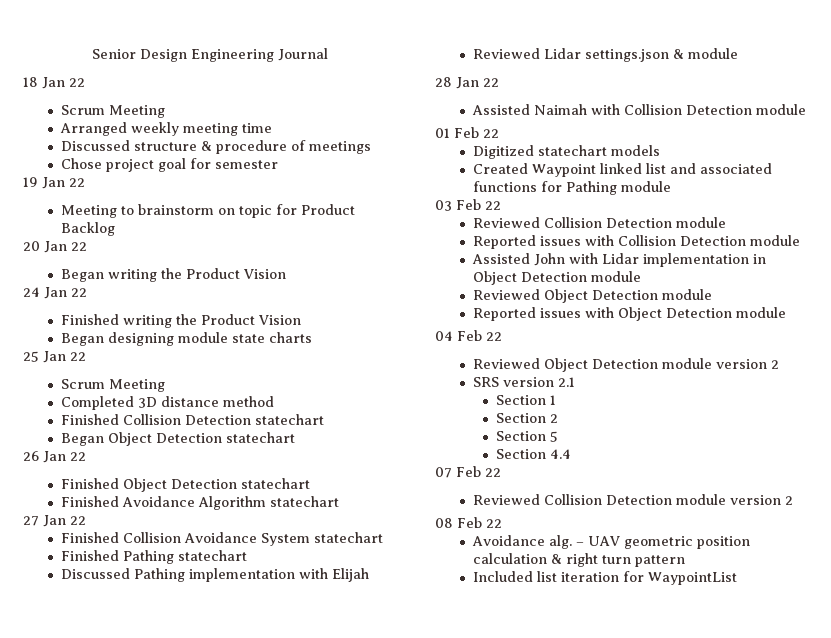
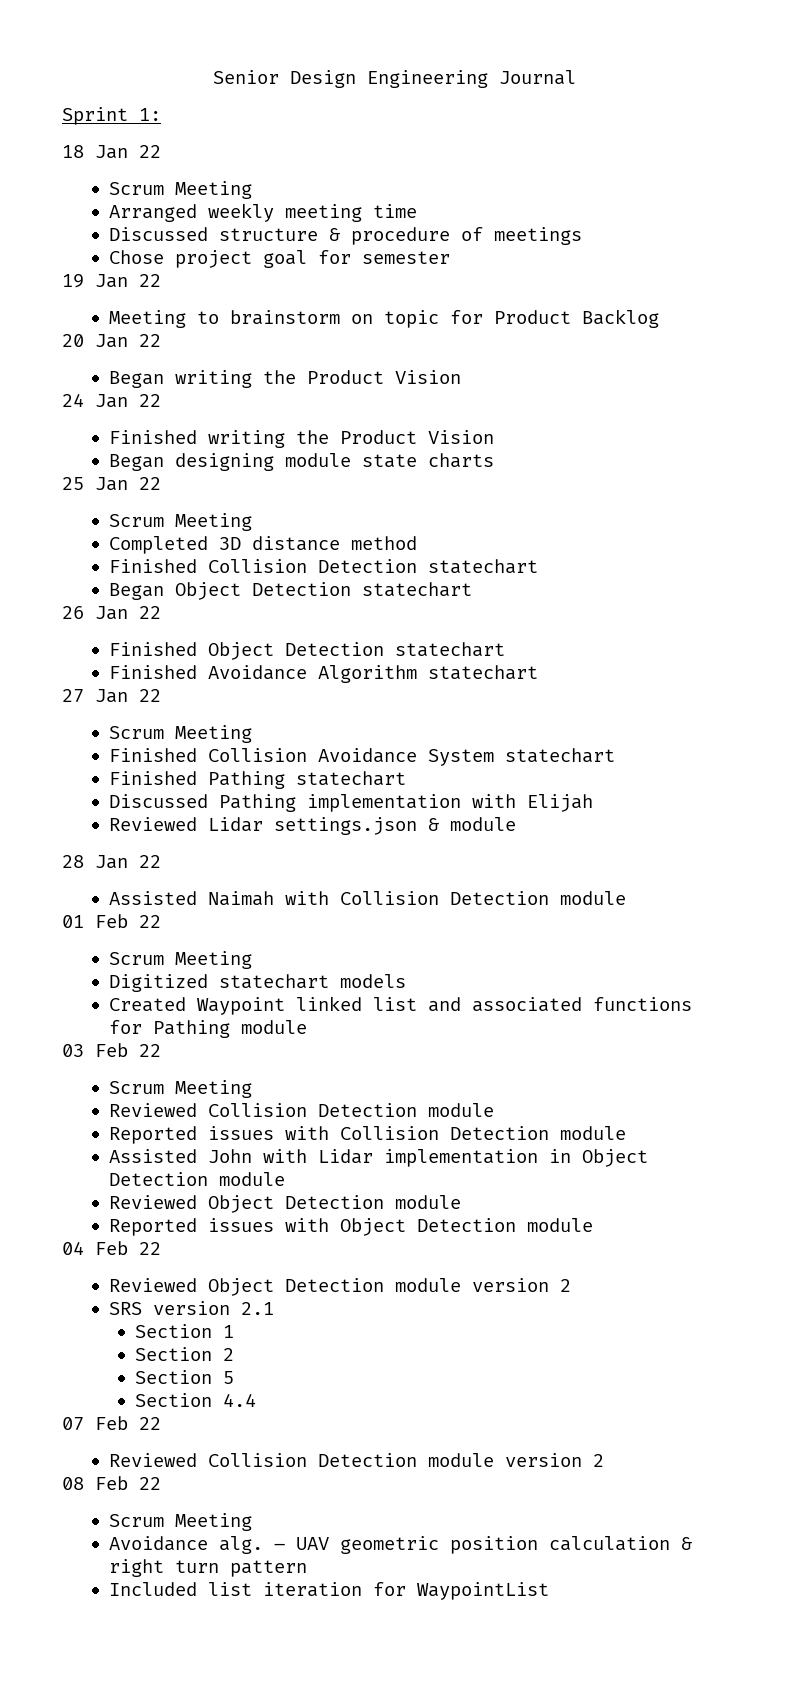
+ Sprint 1:
  27 Jan 22
+ Scrum Meeting
  01 Feb 22
+ Scrum Meeting
  03 Feb 22
+ Scrum Meeting
  08 Feb 22
+ Scrum Meeting

